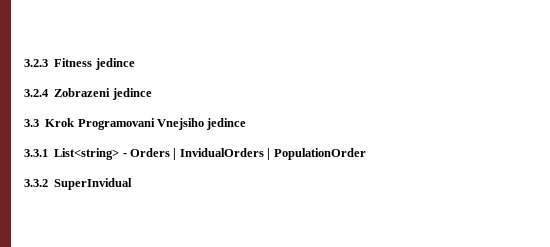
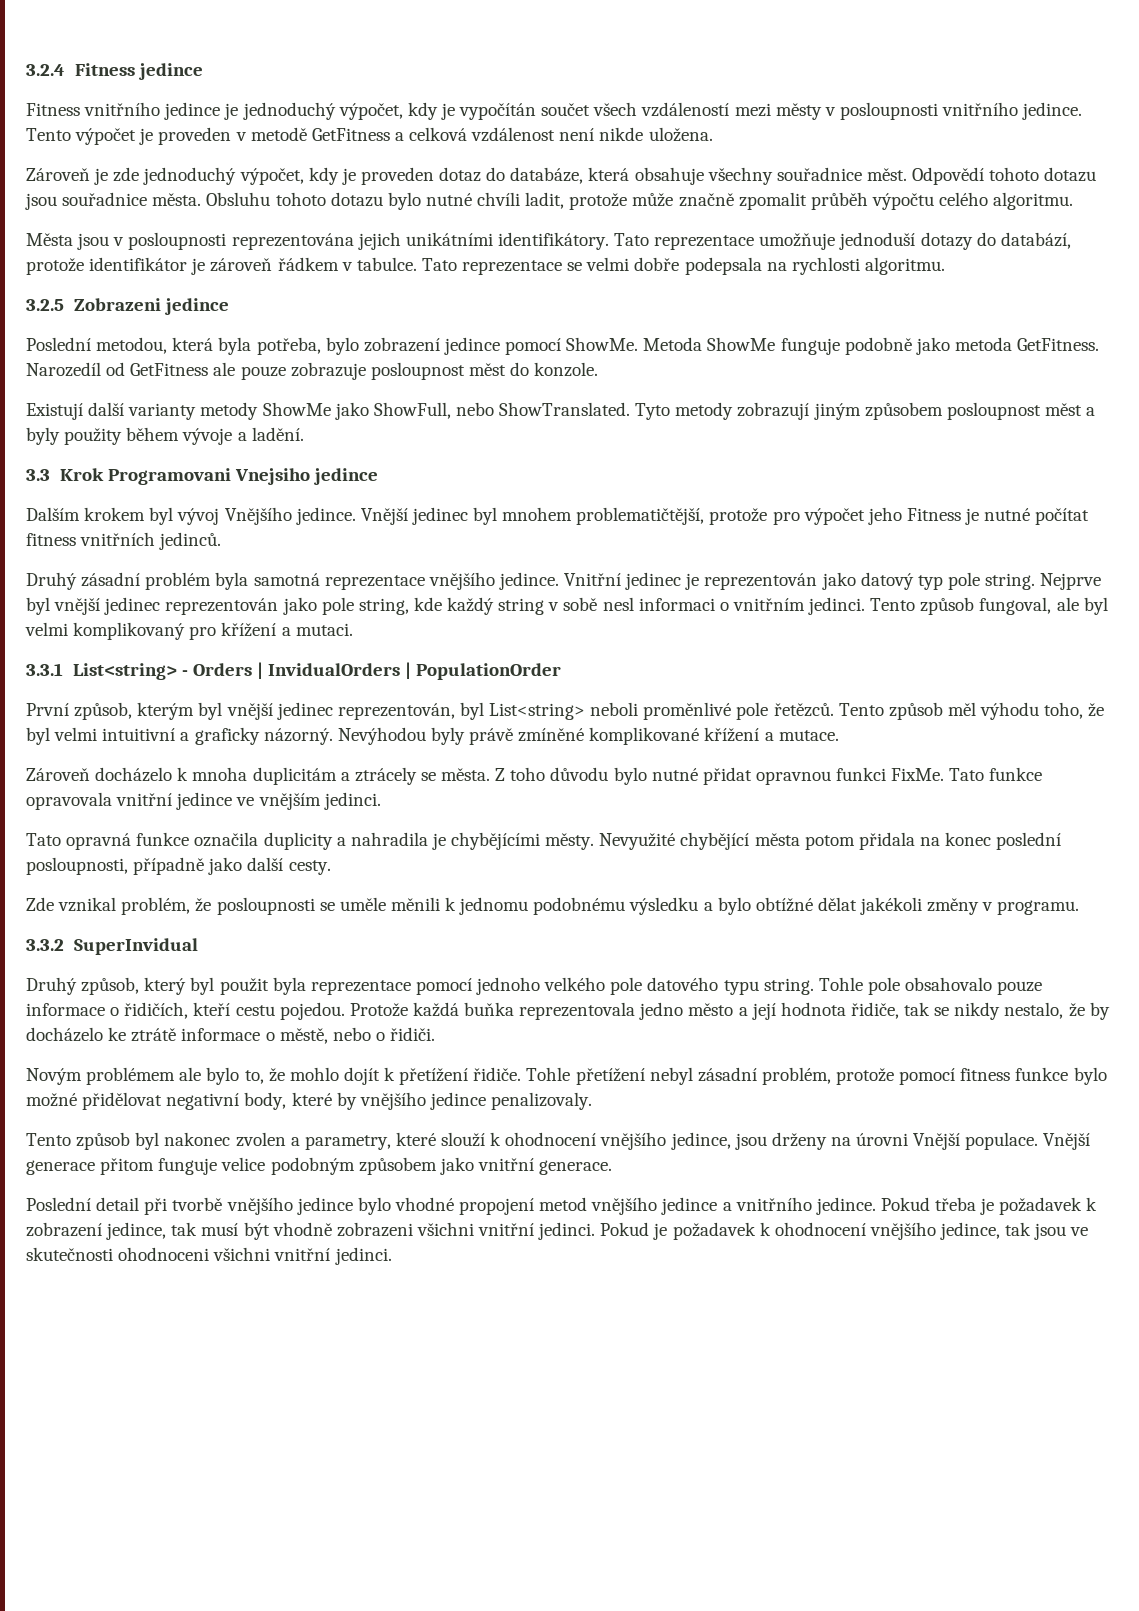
- 3.2.3 Fitness jedince
+ 3.2.4 Fitness jedince
- 3.2.4 Zobrazeni jedince
+ Fitness vnitřního jedince je jednoduchý výpočet, kdy je vypočítán součet všech vzdáleností mezi městy v posloupnosti vnitřního jedince. Tento výpočet je proveden v metodě GetFitness a celková vzdálenost není nikde uložena.
+ Zároveň je zde jednoduchý výpočet, kdy je proveden dotaz do databáze, která obsahuje všechny souřadnice měst. Odpovědí tohoto dotazu jsou souřadnice města. Obsluhu tohoto dotazu bylo nutné chvíli ladit, protože může značně zpomalit průběh výpočtu celého algoritmu.
+ Města jsou v posloupnosti reprezentována jejich unikátními identifikátory. Tato reprezentace umožňuje jednoduší dotazy do databází, protože identifikátor je zároveň řádkem v tabulce. Tato reprezentace se velmi dobře podepsala na rychlosti algoritmu.
+ 3.2.5 Zobrazeni jedince
+ Poslední metodou, která byla potřeba, bylo zobrazení jedince pomocí ShowMe. Metoda ShowMe funguje podobně jako metoda GetFitness. Narozedíl od GetFitness ale pouze zobrazuje posloupnost měst do konzole.
+ Existují další varianty metody ShowMe jako ShowFull, nebo ShowTranslated. Tyto metody zobrazují jiným způsobem posloupnost měst a byly použity během vývoje a ladění.
+ Dalším krokem byl vývoj Vnějšího jedince. Vnější jedinec byl mnohem problematičtější, protože pro výpočet jeho Fitness je nutné počítat fitness vnitřních jedinců.
+ Druhý zásadní problém byla samotná reprezentace vnějšího jedince. Vnitřní jedinec je reprezentován jako datový typ pole string. Nejprve byl vnější jedinec reprezentován jako pole string, kde každý string v sobě nesl informaci o vnitřním jedinci. Tento způsob fungoval, ale byl velmi komplikovaný pro křížení a mutaci.
+ První způsob, kterým byl vnější jedinec reprezentován, byl List<string> neboli proměnlivé pole řetězců. Tento způsob měl výhodu toho, že byl velmi intuitivní a graficky názorný. Nevýhodou byly právě zmíněné komplikované křížení a mutace.
+ Zároveň docházelo k mnoha duplicitám a ztrácely se města. Z toho důvodu bylo nutné přidat opravnou funkci FixMe. Tato funkce opravovala vnitřní jedince ve vnějším jedinci.
+ Tato opravná funkce označila duplicity a nahradila je chybějícími městy. Nevyužité chybějící města potom přidala na konec poslední posloupnosti, případně jako další cesty.
+ Zde vznikal problém, že posloupnosti se uměle měnili k jednomu podobnému výsledku a bylo obtížné dělat jakékoli změny v programu.
  3.3.2 SuperInvidual
+ Druhý způsob, který byl použit byla reprezentace pomocí jednoho velkého pole datového typu string. Tohle pole obsahovalo pouze informace o řidičích, kteří cestu pojedou. Protože každá buňka reprezentovala jedno město a její hodnota řidiče, tak se nikdy nestalo, že by docházelo ke ztrátě informace o městě, nebo o řidiči.
+ Novým problémem ale bylo to, že mohlo dojít k přetížení řidiče. Tohle přetížení nebyl zásadní problém, protože pomocí fitness funkce bylo možné přidělovat negativní body, které by vnějšího jedince penalizovaly.
+ Tento způsob byl nakonec zvolen a parametry, které slouží k ohodnocení vnějšího jedince, jsou drženy na úrovni Vnější populace. Vnější generace přitom funguje velice podobným způsobem jako vnitřní generace.
+ Poslední detail při tvorbě vnějšího jedince bylo vhodné propojení metod vnějšího jedince a vnitřního jedince. Pokud třeba je požadavek k zobrazení jedince, tak musí být vhodně zobrazeni všichni vnitřní jedinci. Pokud je požadavek k ohodnocení vnějšího jedince, tak jsou ve skutečnosti ohodnoceni všichni vnitřní jedinci.

